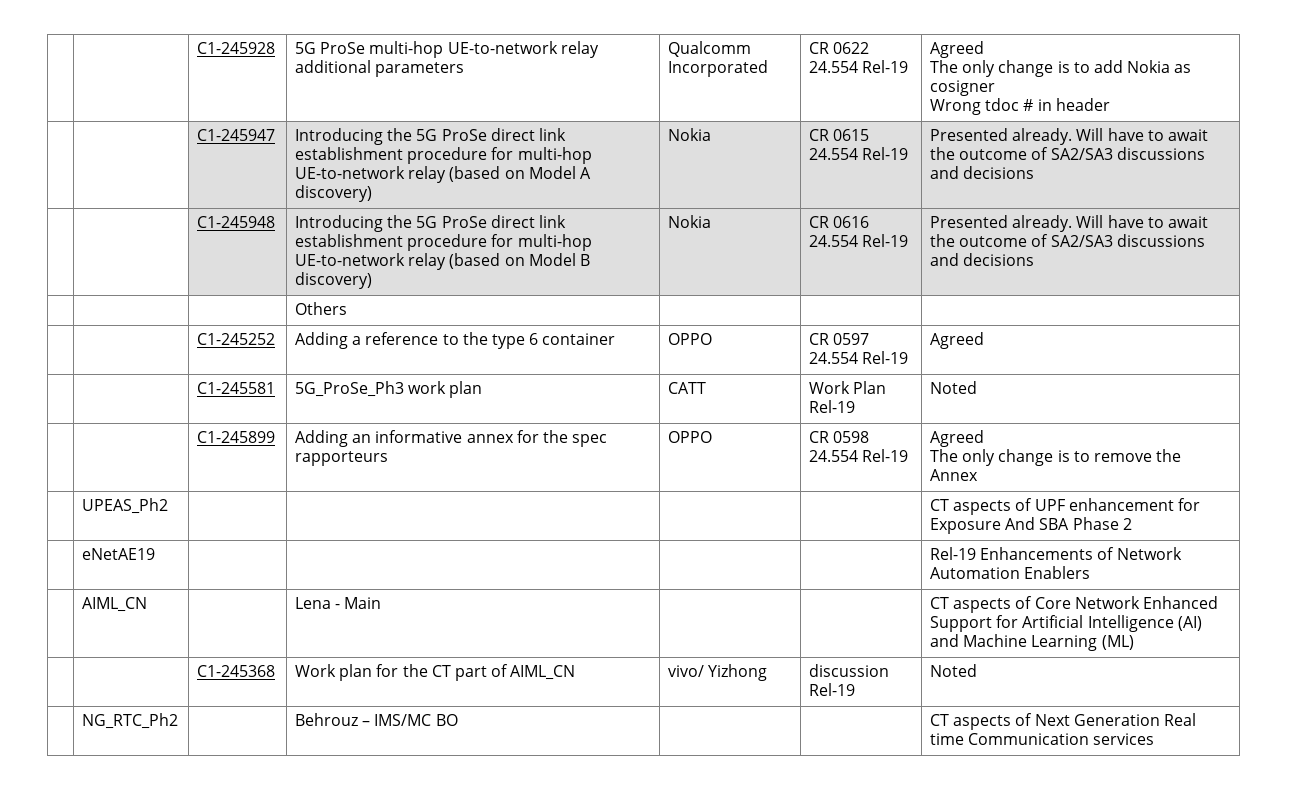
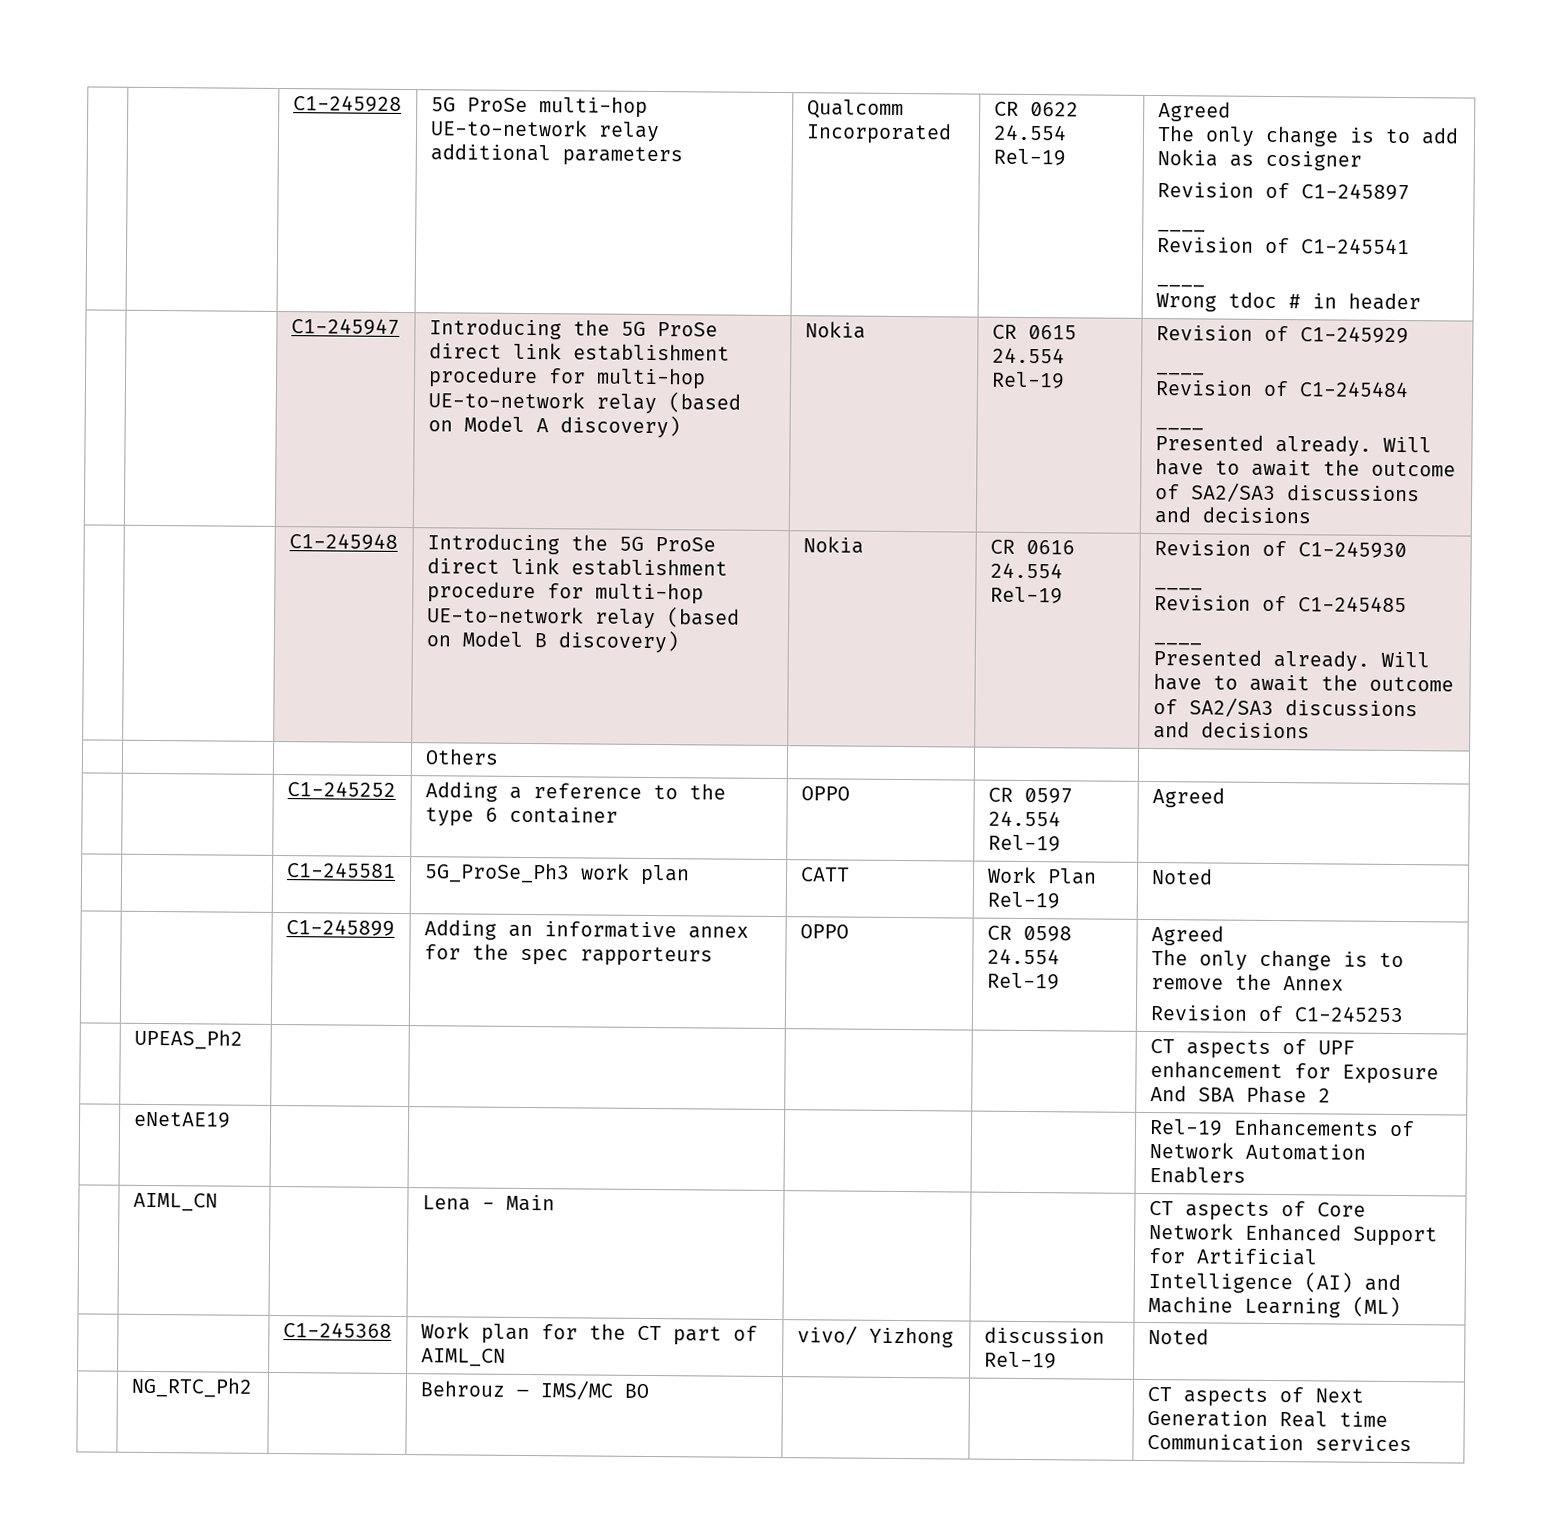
  | | C1-245928 | 5G ProSe multi-hop UE-to-network relay additional parameters | Qualcomm Incorporated | CR 0622 24.554 Rel-19 | Agreed
  The only change is to add Nokia as cosigner
+ Revision of C1-245897
+ ____
+ Revision of C1-245541
+ ____
+ Revision of C1-245929
+ ____
+ Revision of C1-245484
+ ____
+ Revision of C1-245930
+ ____
+ Revision of C1-245485
+ ____
  | | C1-245899 | Adding an informative annex for the spec rapporteurs | OPPO | CR 0598 24.554 Rel-19 | Agreed
  The only change is to remove the Annex
+ Revision of C1-245253

